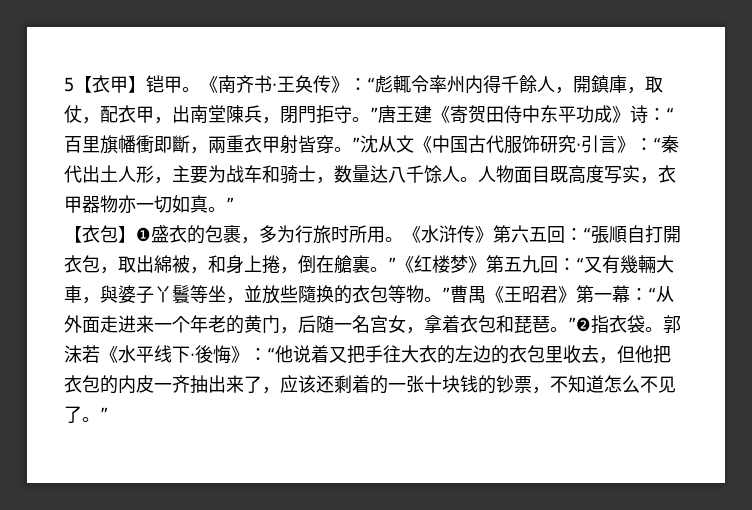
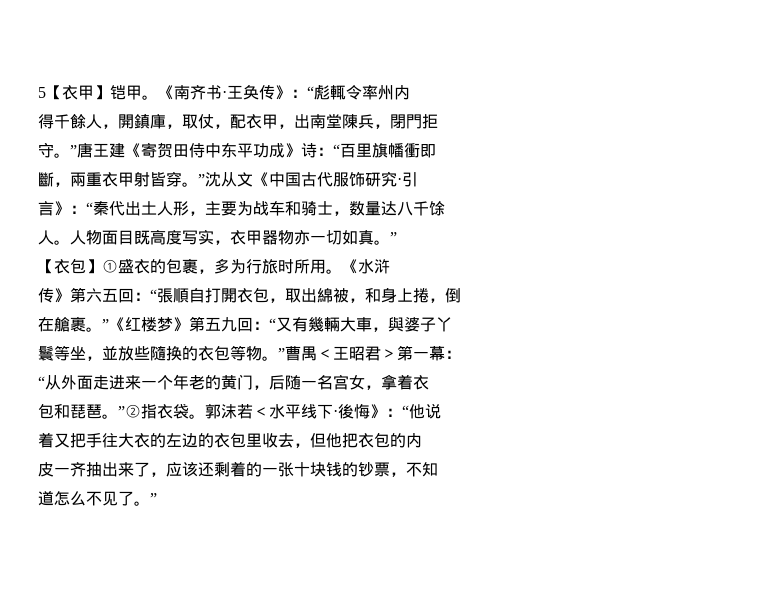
- “彪輒令率州内得千餘人，開鎮庫，取仗，配衣甲，出南堂陳兵，閉門拒守。”唐王建《寄贺田侍中东平功成》诗：
+ “彪輒令率州内
+ 得千餘人，開鎮庫，取仗，配衣甲，出南堂陳兵，閉門拒
+ 守。”唐王建《寄贺田侍中东平功成》诗：
- “百里旗幡衝即斷，兩重衣甲射皆穿。”沈从文《中国古代服饰研究·引言》：
+ “百里旗幡衝即
+ 斷，兩重衣甲射皆穿。”沈从文《中国古代服饰研究·引
+ 言》：
- “秦代出土人形，主要为战车和骑士，数量达八千馀人。
+ “秦代出土人形，主要为战车和骑士，数量达八千馀
+ 人。
- 【衣包】❶盛衣的包裹，多为行旅时所用。
+ 【衣包】①盛衣的包裹，多为行旅时所用。
- 《水浒传》第六五回：“張順自打開衣包，取出綿被，和身上捲，倒在艙裏。”《红楼梦》第五九回：“又有幾輛大車，與婆子丫鬟等坐，並放些隨换的衣包等物。”曹禺《王昭君》第一幕：“从外面走进来一个年老的黄门，后随一名宫女，拿着衣包和琵琶。”❷指衣袋。
+ 《水浒
+ 传》第六五回：“張順自打開衣包，取出綿被，和身上捲，倒
+ 在艙裹。”《红楼梦》第五九回：“又有幾輛大車，與婆子丫
+ 鬟等坐，並放些隨换的衣包等物。”曹禺＜王昭君＞第一幕：
+ “从外面走进来一个年老的黄门，后随一名宫女，拿着衣
+ 包和琵琶。”②指衣袋。
- 郭沫若《水平线下·後悔》：“他说着又把手往大衣的左边的衣包里收去，但他把衣包的内皮一齐抽出来了，应该还剩着的一张十块钱的钞票，不知道怎么不见了。”
+ 郭沫若＜水平线下·後悔》：“他说
+ 着又把手往大衣的左边的衣包里收去，但他把衣包的内
+ 皮一齐抽出来了，应该还剩着的一张十块钱的钞票，不知
+ 道怎么不见了。”

